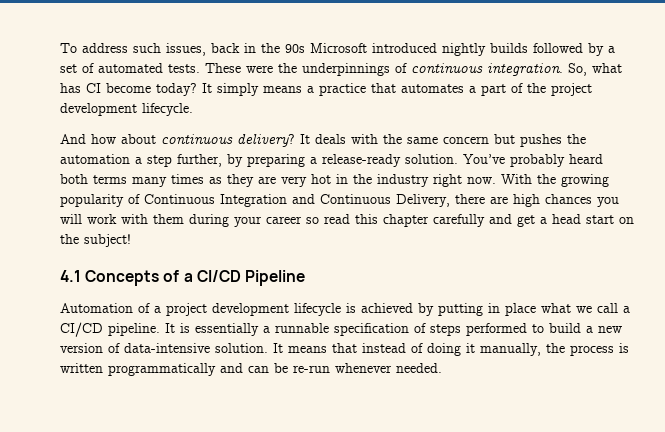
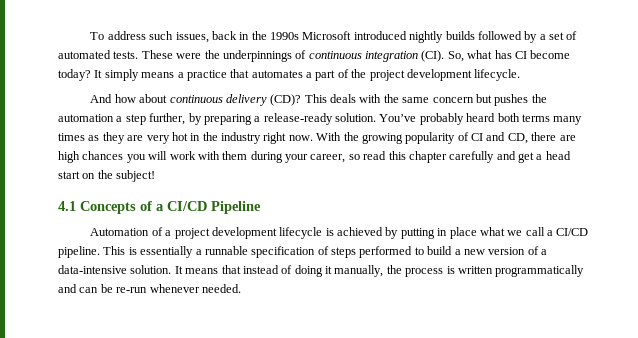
- To address such issues, back in the 90s Microsoft introduced nightly builds followed by a set of automated tests.
+ To address such issues, back in the 1990s Microsoft introduced nightly builds followed by a set of automated tests.
- These were the underpinnings of continuous integration. So, what has CI become today?
+ These were the underpinnings of continuous integration (CI). So, what has CI become today?
- And how about continuous delivery? It deals with the same concern but pushes the automation a step further, by preparing a release-ready solution.
+ And how about continuous delivery (CD)? This deals with the same concern but pushes the automation a step further, by preparing a release-ready solution.
- With the growing popularity of Continuous Integration and Continuous Delivery, there are high chances you will work with them during your career so read this chapter carefully and get a head start on the subject!
+ With the growing popularity of CI and CD, there are high chances you will work with them during your career, so read this chapter carefully and get a head start on the subject!
- It is essentially a runnable specification of steps performed to build a new version of data-intensive solution.
+ This is essentially a runnable specification of steps performed to build a new version of a data-intensive solution.

